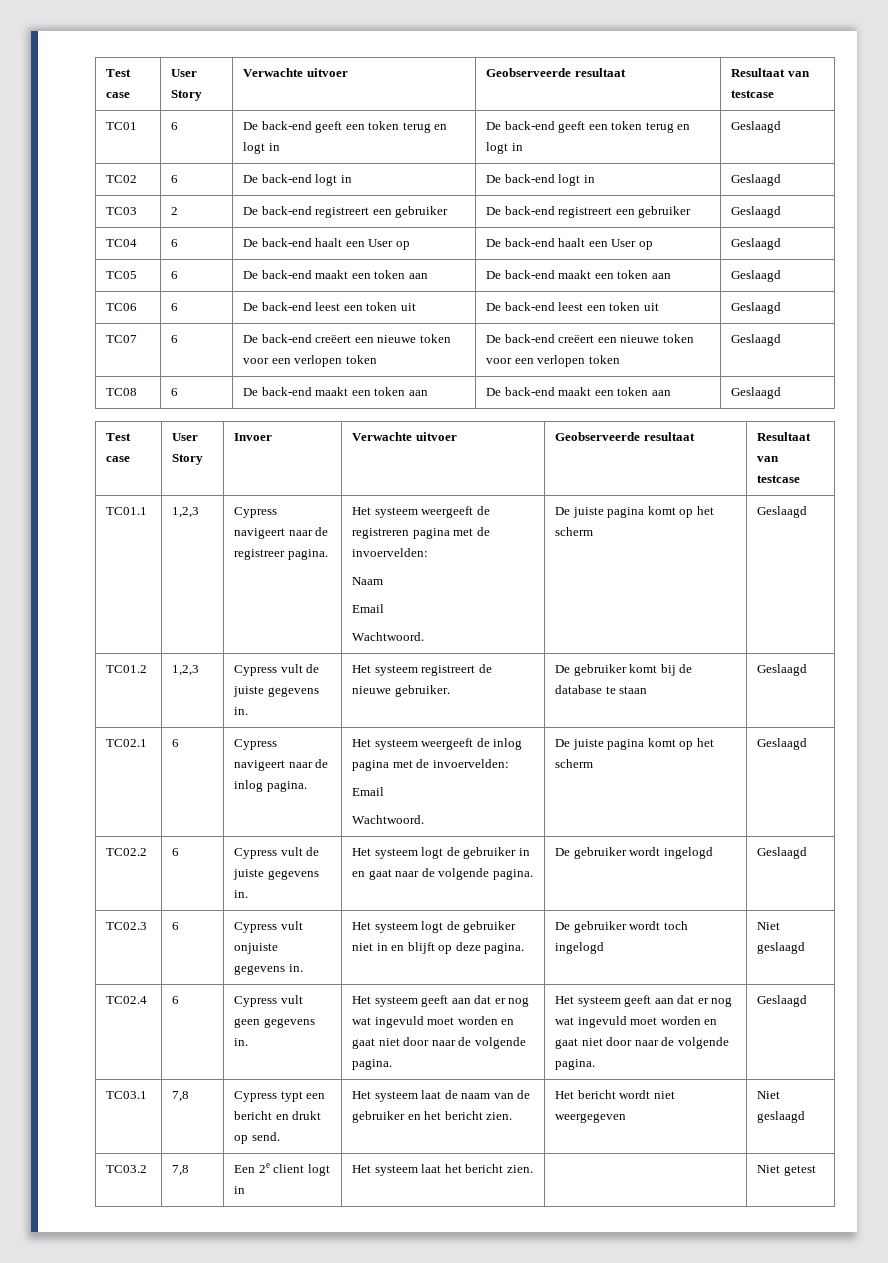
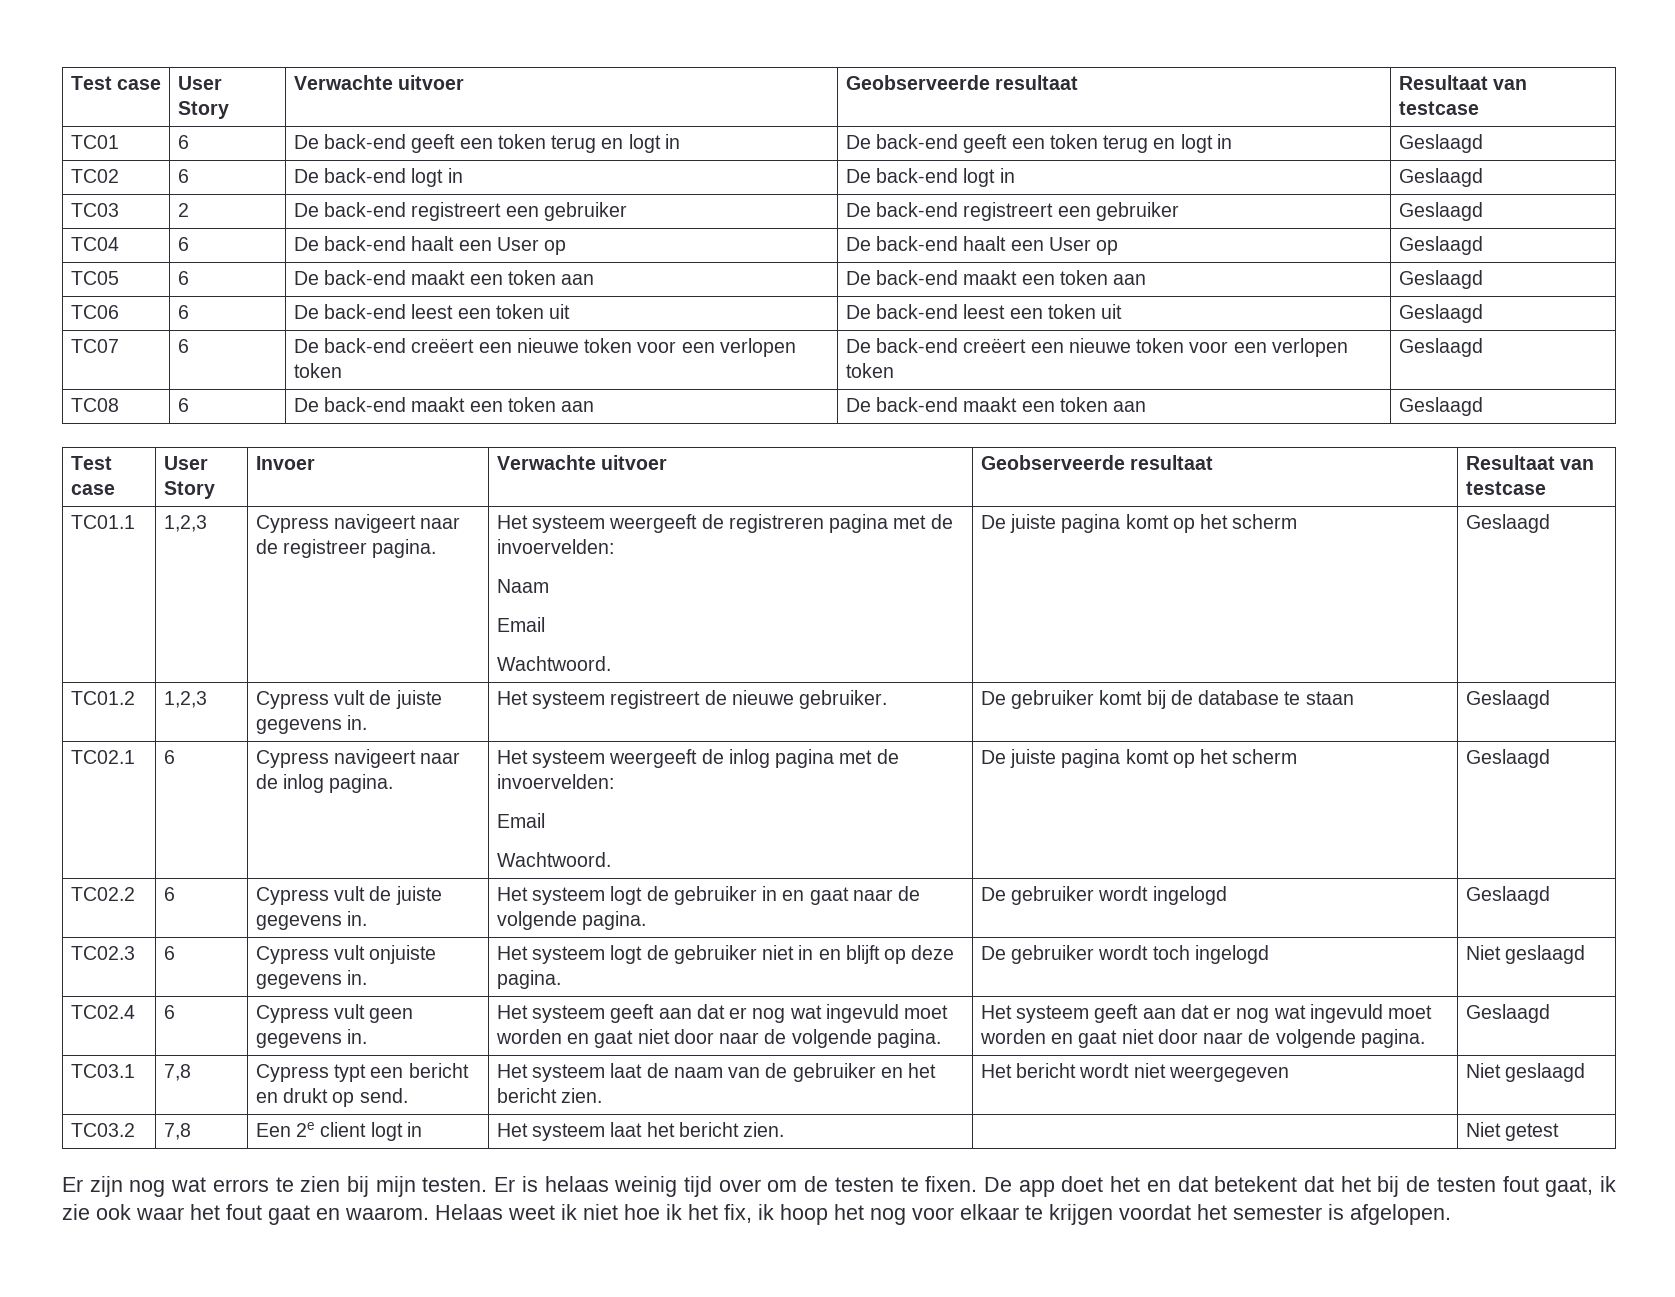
+ Er zijn nog wat errors te zien bij mijn testen. Er is helaas weinig tijd over om de testen te fixen. De app doet het en dat betekent dat het bij de testen fout gaat, ik zie ook waar het fout gaat en waarom. Helaas weet ik niet hoe ik het fix, ik hoop het nog voor elkaar te krijgen voordat het semester is afgelopen.

